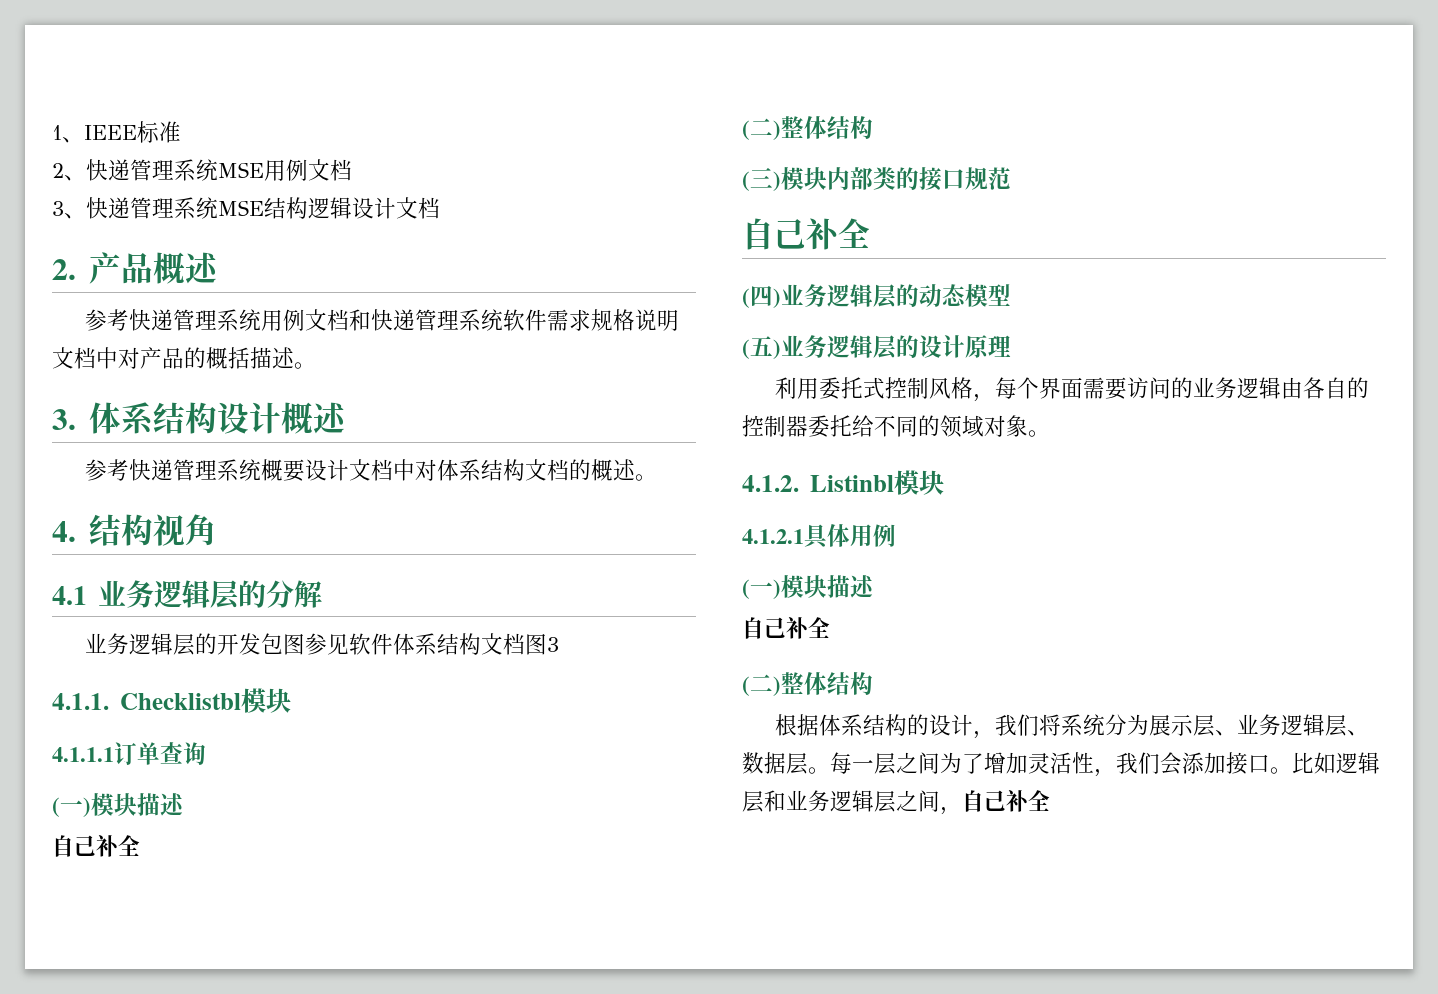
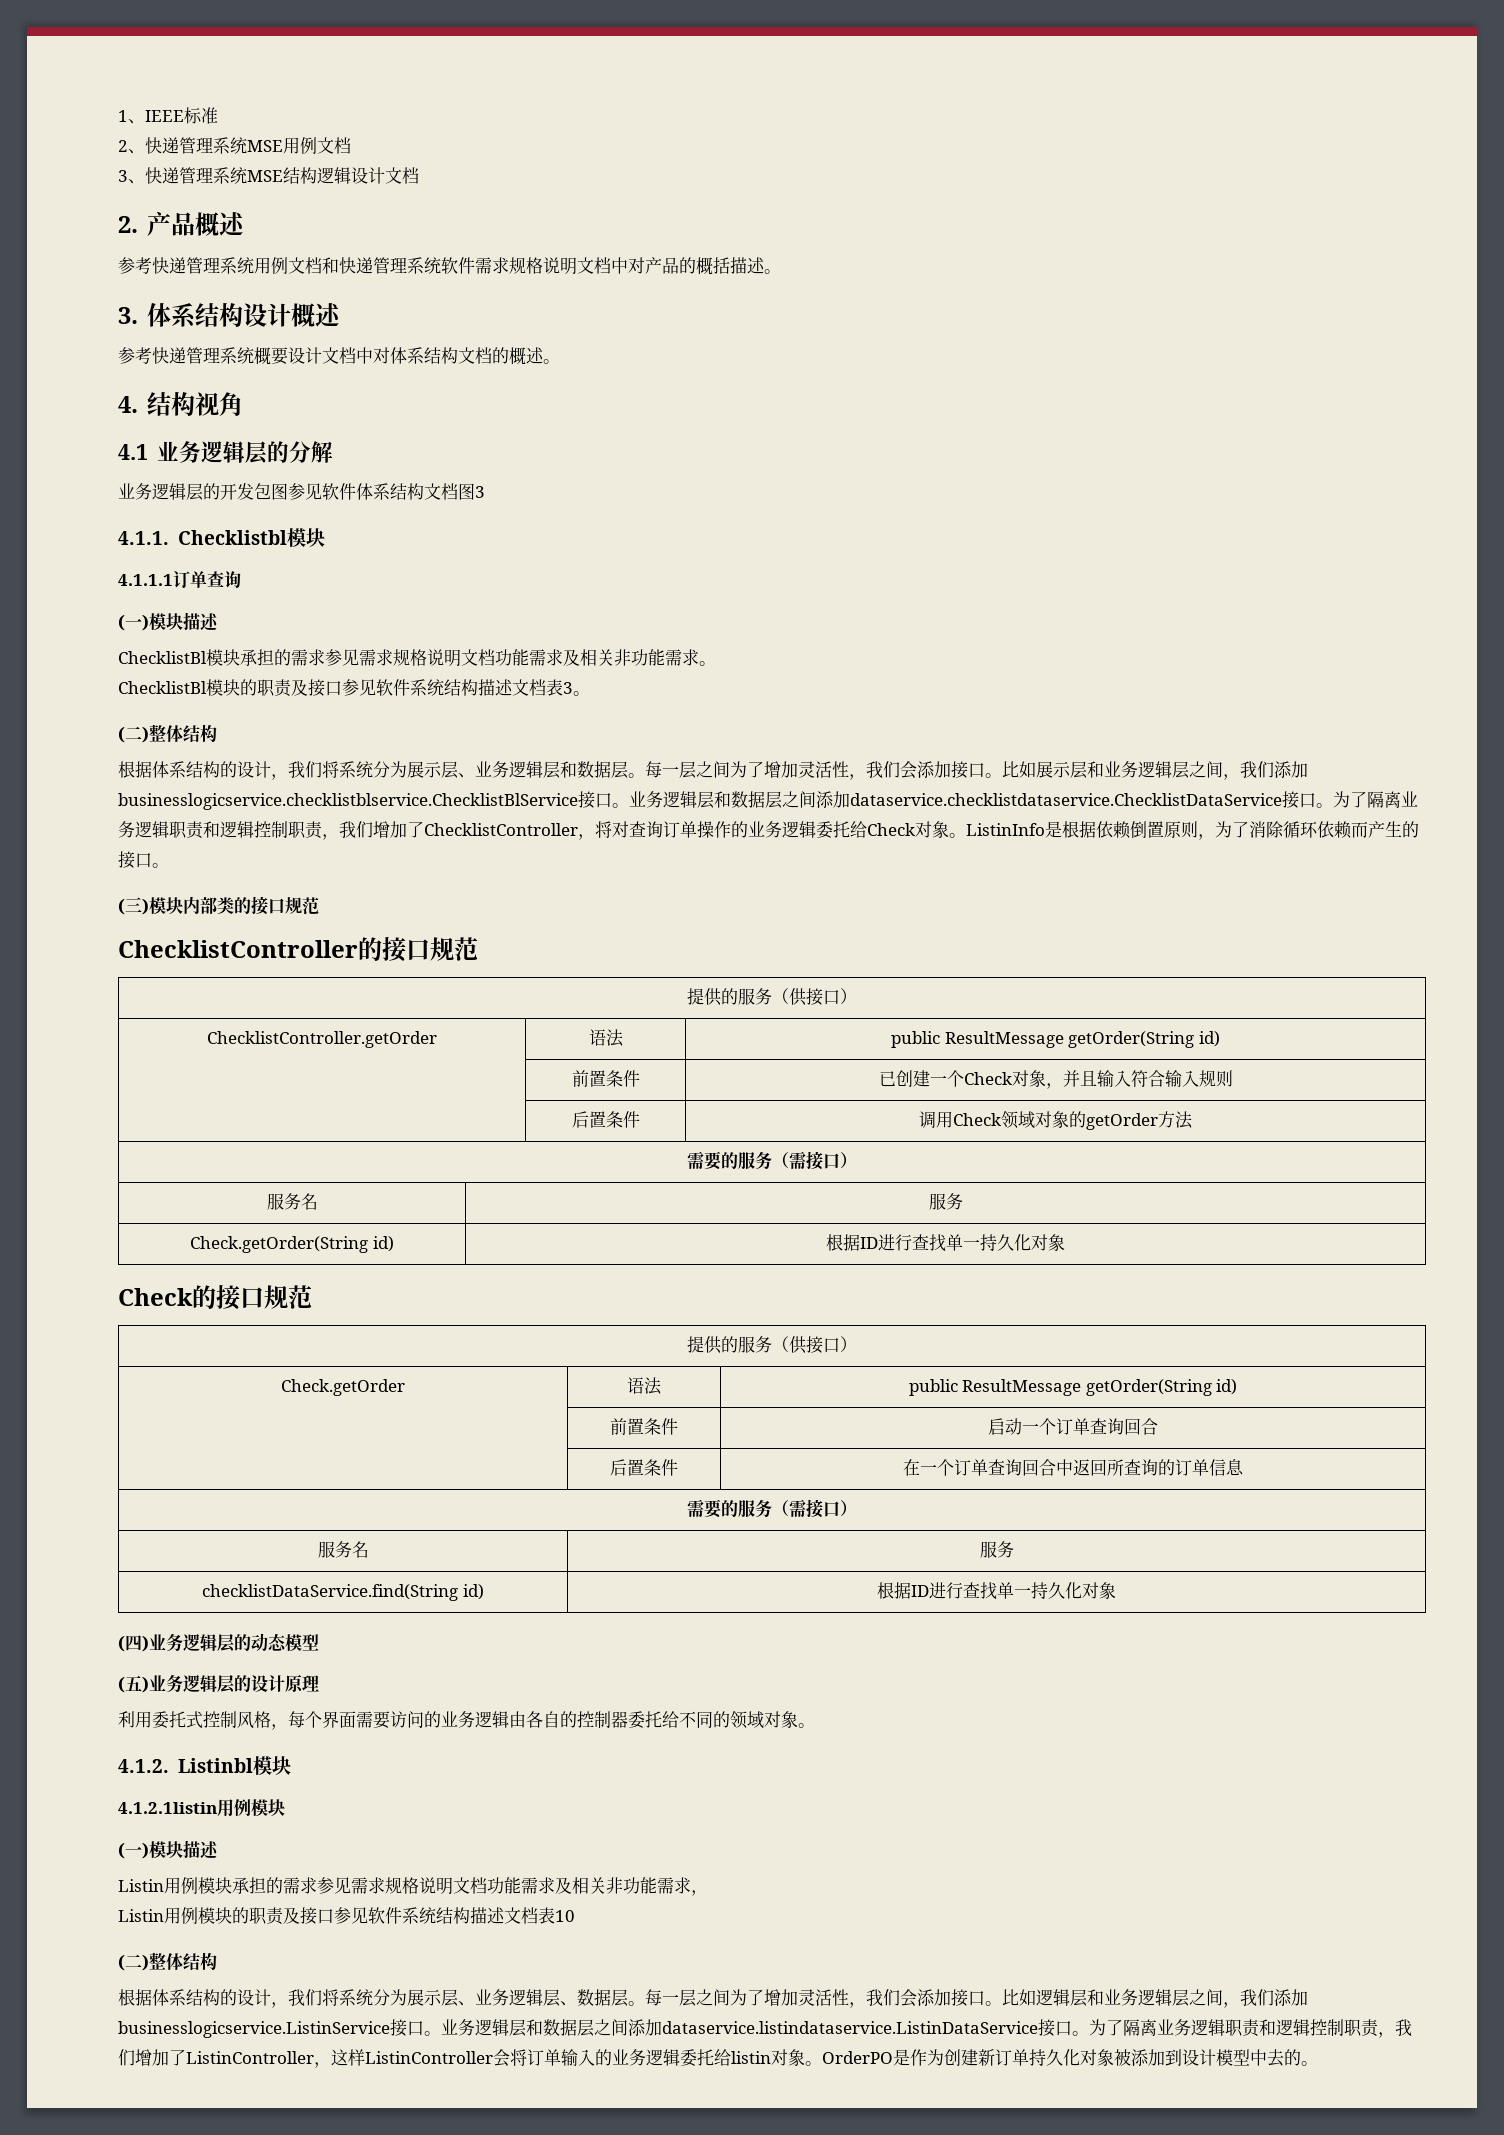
  4.1.1.1订单查询
  (一)模块描述
- 自己补全
+ ChecklistBl模块承担的需求参见需求规格说明文档功能需求及相关非功能需求。
+ ChecklistBl模块的职责及接口参见软件系统结构描述文档表3。
  (二)整体结构
+ 根据体系结构的设计，我们将系统分为展示层、业务逻辑层和数据层。每一层之间为了增加灵活性，我们会添加接口。比如展示层和业务逻辑层之间，我们添加businesslogicservice.checklistblservice.ChecklistBlService接口。业务逻辑层和数据层之间添加dataservice.checklistdataservice.ChecklistDataService接口。为了隔离业务逻辑职责和逻辑控制职责，我们增加了ChecklistController，将对查询订单操作的业务逻辑委托给Check对象。ListinInfo是根据依赖倒置原则，为了消除循环依赖而产生的接口。
  (三)模块内部类的接口规范
- 自己补全
+ ChecklistController的接口规范
+ 提供的服务（供接口）
+ ChecklistController.getOrder | 语法 | public ResultMessage getOrder(String id)
+ | 前置条件 | 已创建一个Check对象，并且输入符合输入规则
+ | 后置条件 | 调用Check领域对象的getOrder方法
+ 需要的服务（需接口）
+ 服务名 | 服务
+ Check.getOrder(String id) | 根据ID进行查找单一持久化对象
+ Check的接口规范
+ 提供的服务（供接口）
+ Check.getOrder | 语法 | public ResultMessage getOrder(String id)
+ | 前置条件 | 启动一个订单查询回合
+ | 后置条件 | 在一个订单查询回合中返回所查询的订单信息
+ 需要的服务（需接口）
+ 服务名 | 服务
+ checklistDataService.find(String id) | 根据ID进行查找单一持久化对象
- 4.1.2.1具体用例
+ 4.1.2.1listin用例模块
  (一)模块描述
- 自己补全
+ Listin用例模块承担的需求参见需求规格说明文档功能需求及相关非功能需求，
+ Listin用例模块的职责及接口参见软件系统结构描述文档表10
- 比如逻辑层和业务逻辑层之间，自己补全
+ 比如逻辑层和业务逻辑层之间，我们添加businesslogicservice.ListinService接口。业务逻辑层和数据层之间添加dataservice.listindataservice.ListinDataService接口。为了隔离业务逻辑职责和逻辑控制职责，我们增加了ListinController，这样ListinController会将订单输入的业务逻辑委托给listin对象。OrderPO是作为创建新订单持久化对象被添加到设计模型中去的。

